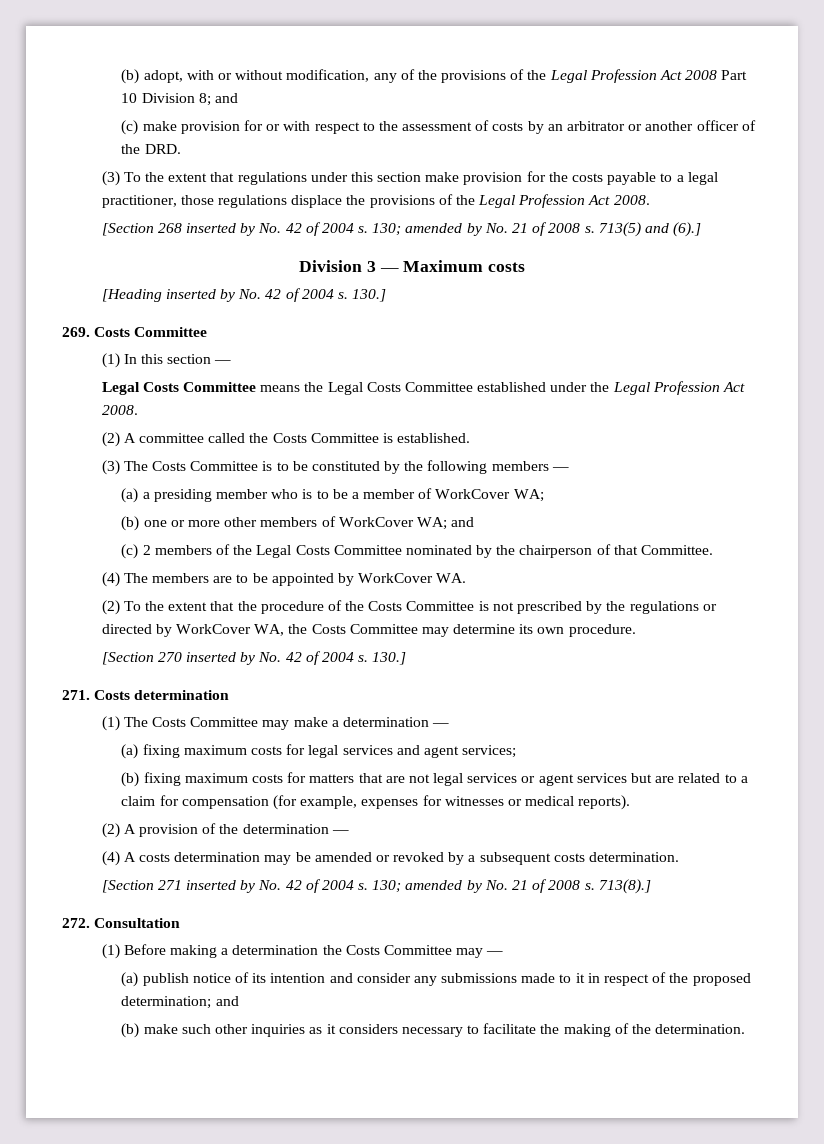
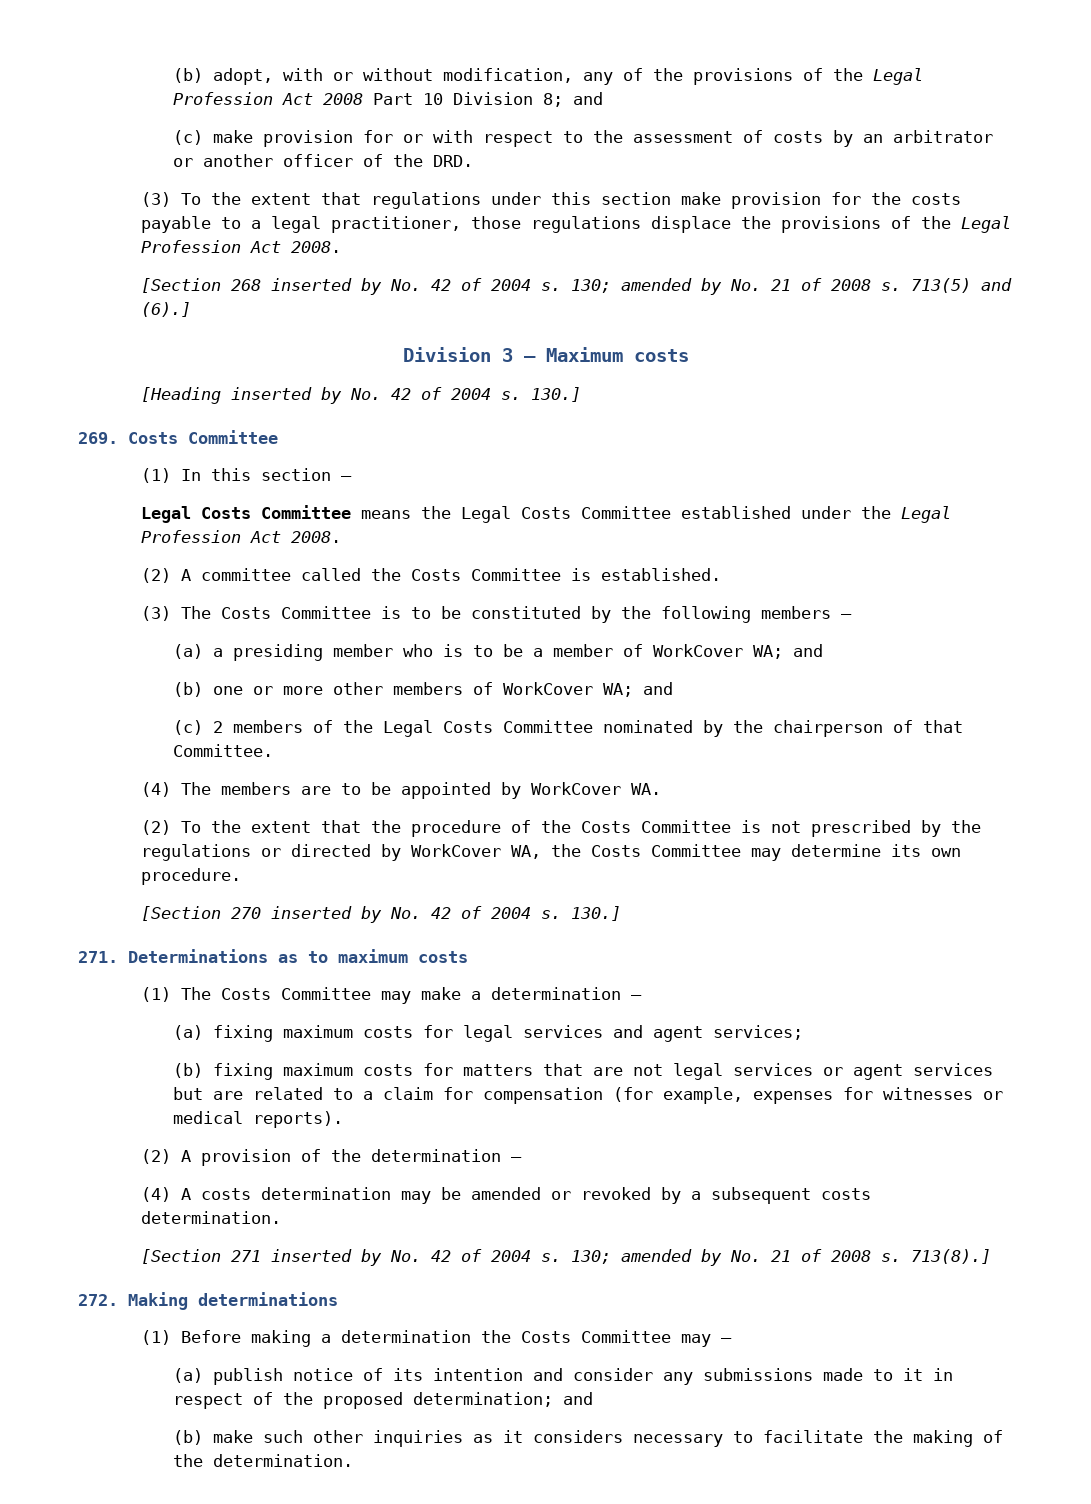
- (a) a presiding member who is to be a member of WorkCover WA;
+ (a) a presiding member who is to be a member of WorkCover WA; and
- 271. Costs determination
+ 271. Determinations as to maximum costs
- 272. Consultation
+ 272. Making determinations

